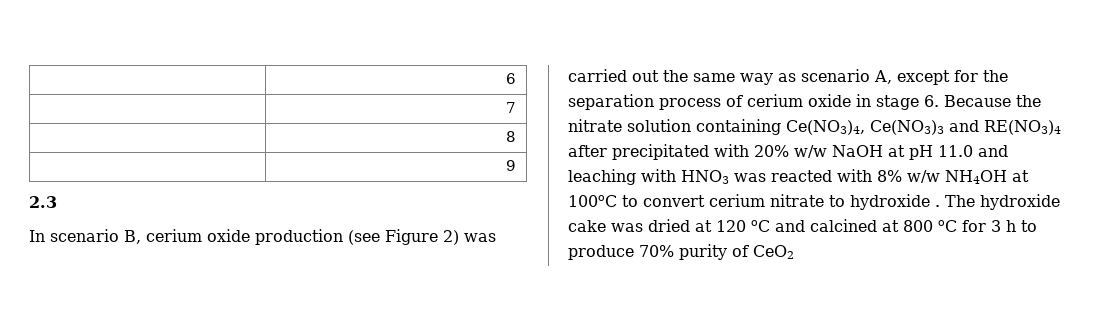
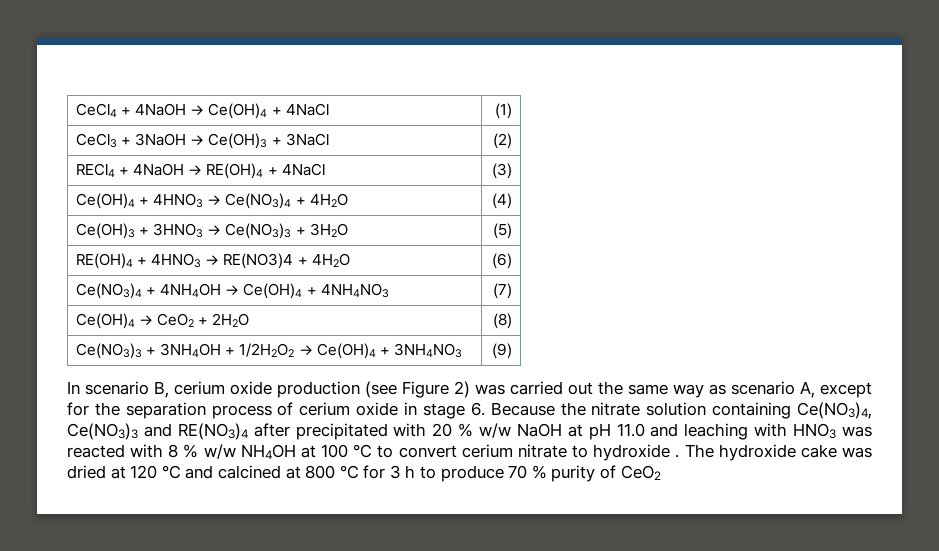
- | 6
- | 7
- | 8
- | 9
- 2.3
+ CeCl4 + 4NaOH → Ce(OH)4 + 4NaCl | (1)
+ CeCl3 + 3NaOH → Ce(OH)3 + 3NaCl | (2)
+ RECl4 + 4NaOH → RE(OH)4 + 4NaCl | (3)
+ Ce(OH)4 + 4HNO3 → Ce(NO3)4 + 4H2O | (4)
+ Ce(OH)3 + 3HNO3 → Ce(NO3)3 + 3H2O | (5)
+ RE(OH)4 + 4HNO3 → RE(NO3)4 + 4H2O | (6)
+ Ce(NO3)4 + 4NH4OH → Ce(OH)4 + 4NH4NO3 | (7)
+ Ce(OH)4 → CeO2 + 2H2O | (8)
+ Ce(NO3)3 + 3NH4OH + 1/2H2O2 → Ce(OH)4 + 3NH4NO3 | (9)
- In scenario B, cerium oxide production (see Figure 2) was carried out the same way as scenario A, except for the separation process of cerium oxide in stage 6. Because the nitrate solution containing Ce(NO3)4, Ce(NO3)3 and RE(NO3)4 after precipitated with 20% w/w NaOH at pH 11.0 and leaching with HNO3 was reacted with 8% w/w NH4OH at 100oC to convert cerium nitrate to hydroxide .
+ In scenario B, cerium oxide production (see Figure 2) was carried out the same way as scenario A, except for the separation process of cerium oxide in stage 6. Because the nitrate solution containing Ce(NO3)4, Ce(NO3)3 and RE(NO3)4 after precipitated with 20 % w/w NaOH at pH 11.0 and leaching with HNO3 was reacted with 8 % w/w NH4OH at 100 °C to convert cerium nitrate to hydroxide .
- The hydroxide cake was dried at 120 oC and calcined at 800 oC for 3 h to produce 70% purity of CeO2
+ The hydroxide cake was dried at 120 °C and calcined at 800 °C for 3 h to produce 70 % purity of CeO2

